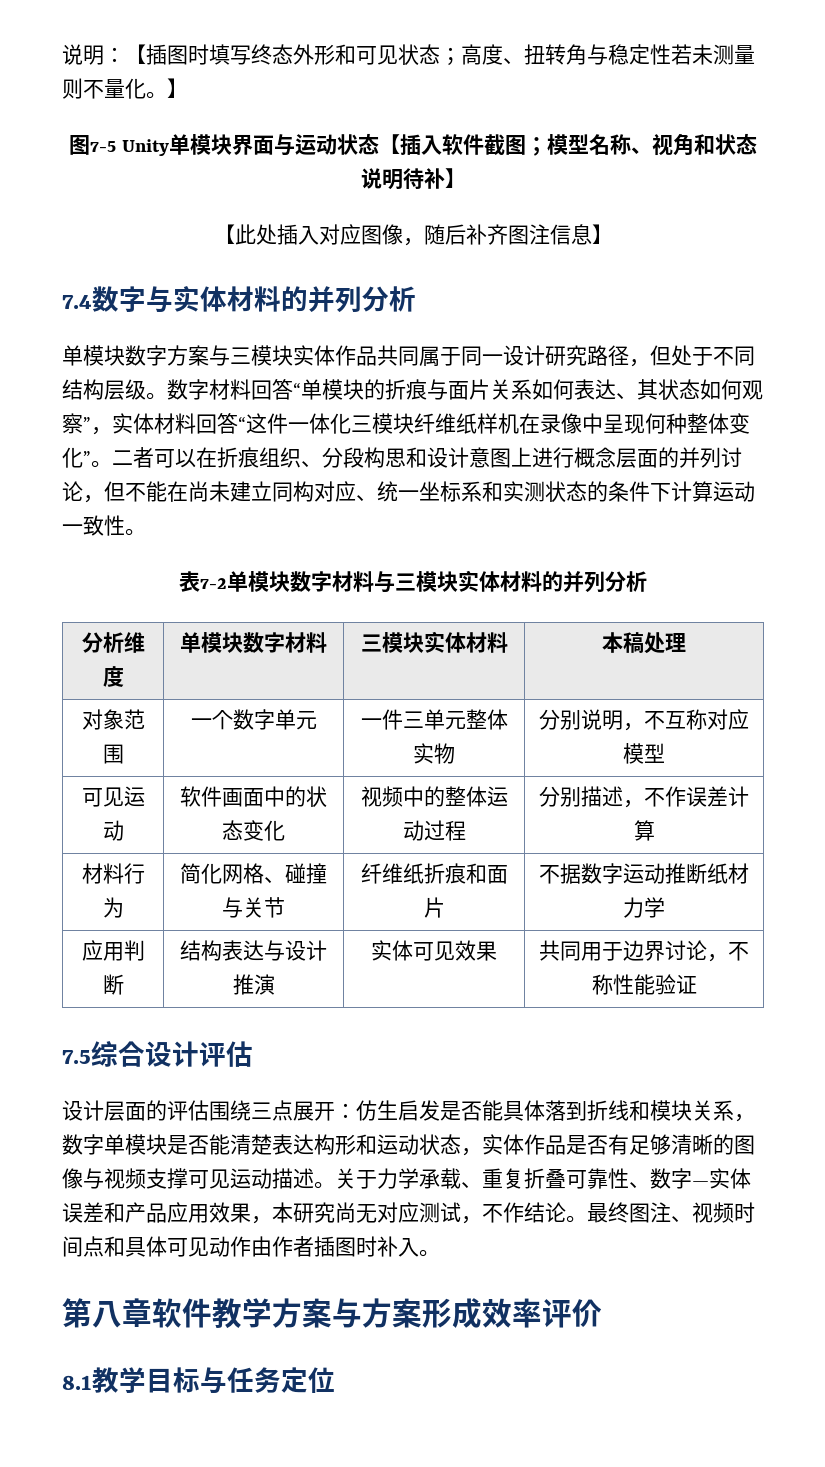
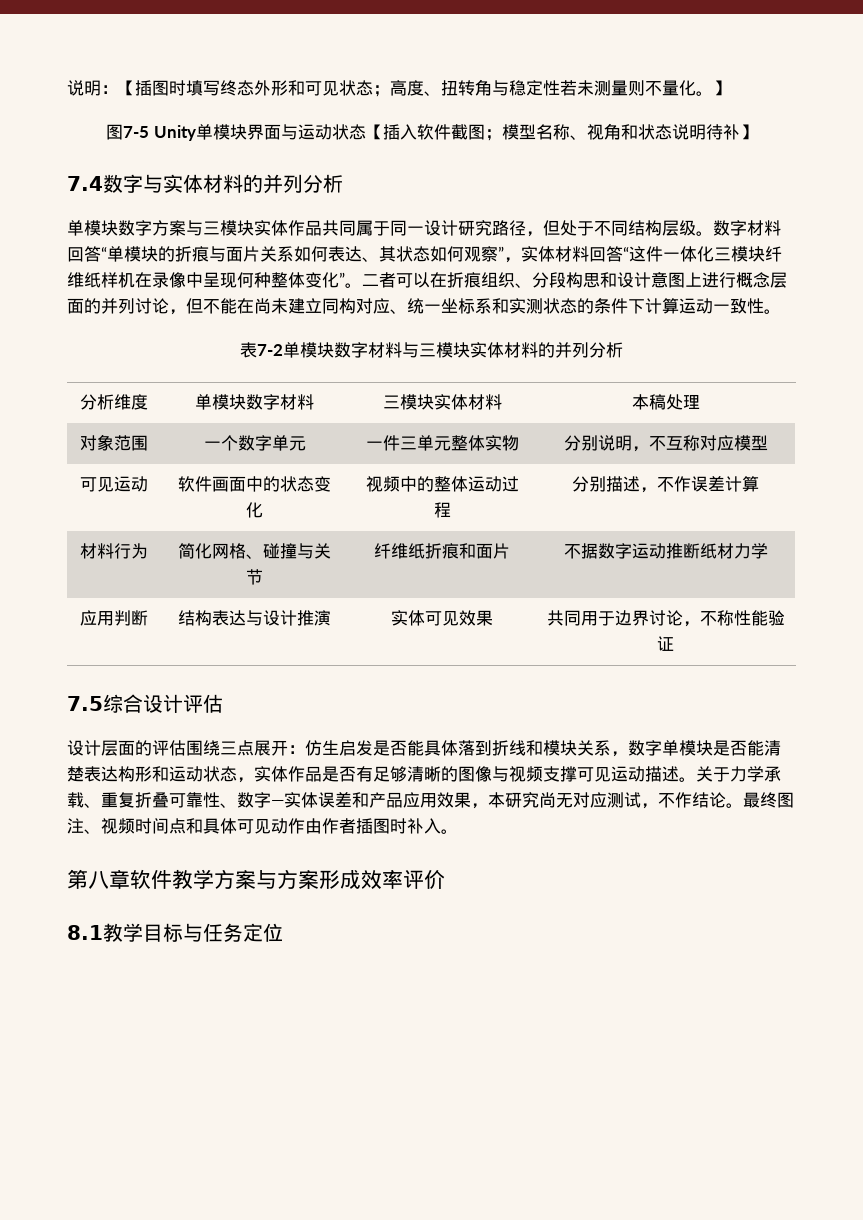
- 【此处插入对应图像，随后补齐图注信息】

